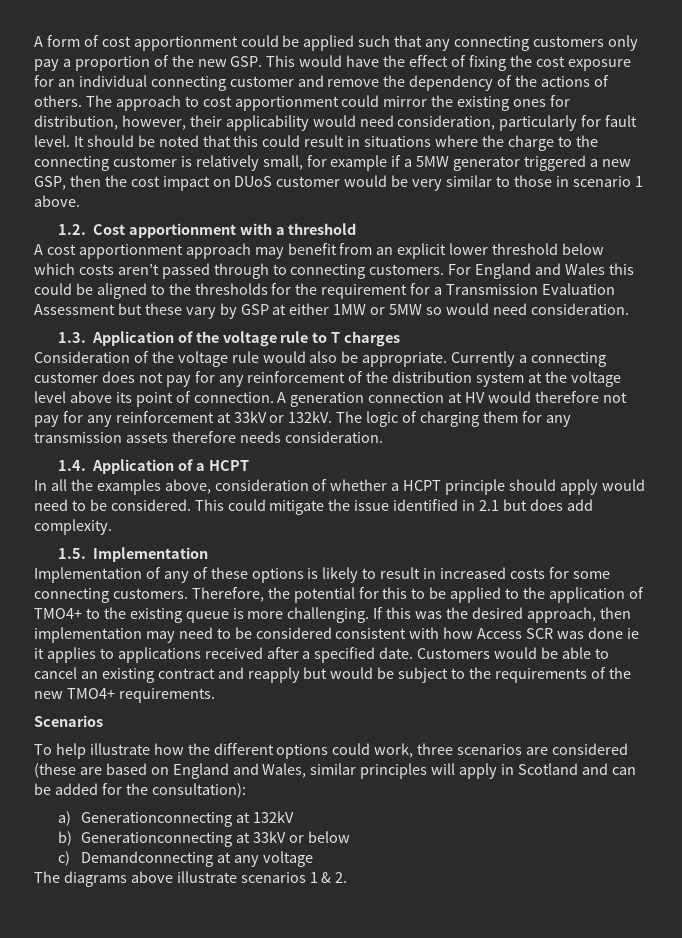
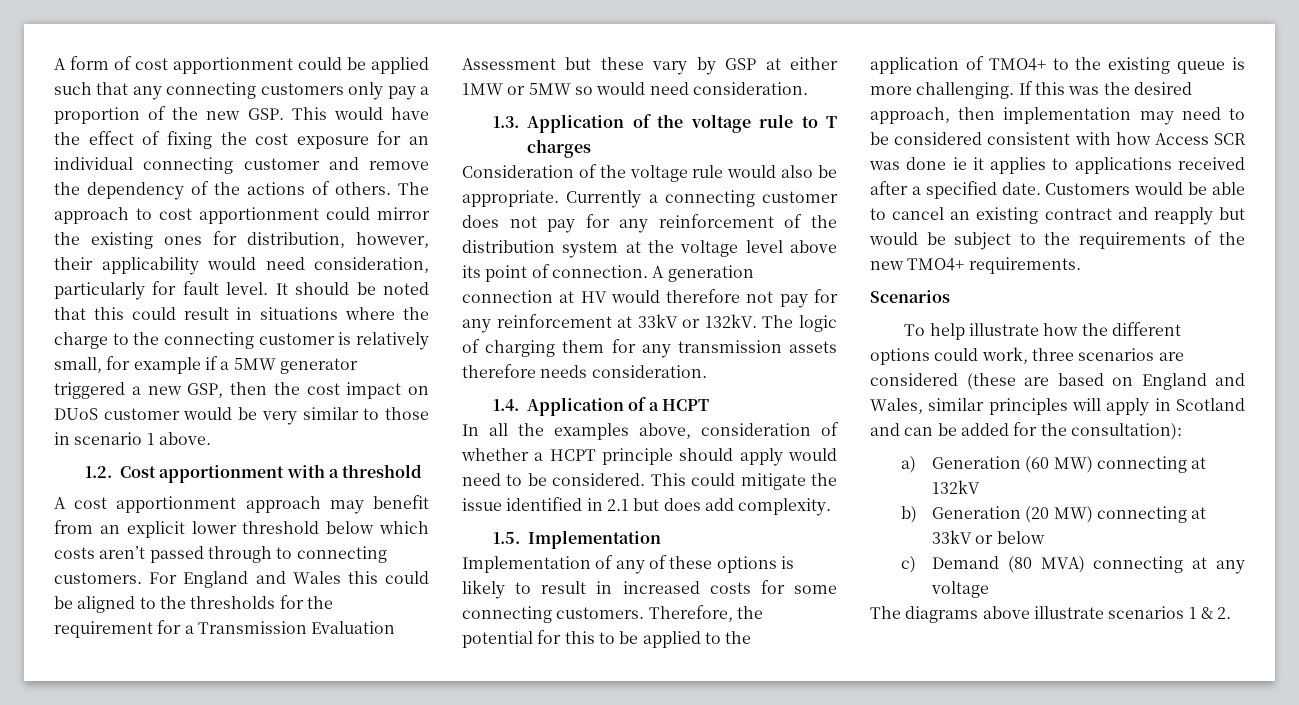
- a) Generationconnecting at 132kV
+ a) Generation (60 MW) connecting at 132kV
- b) Generationconnecting at 33kV or below
+ b) Generation (20 MW) connecting at 33kV or below
- c) Demandconnecting at any voltage
+ c) Demand (80 MVA) connecting at any voltage

